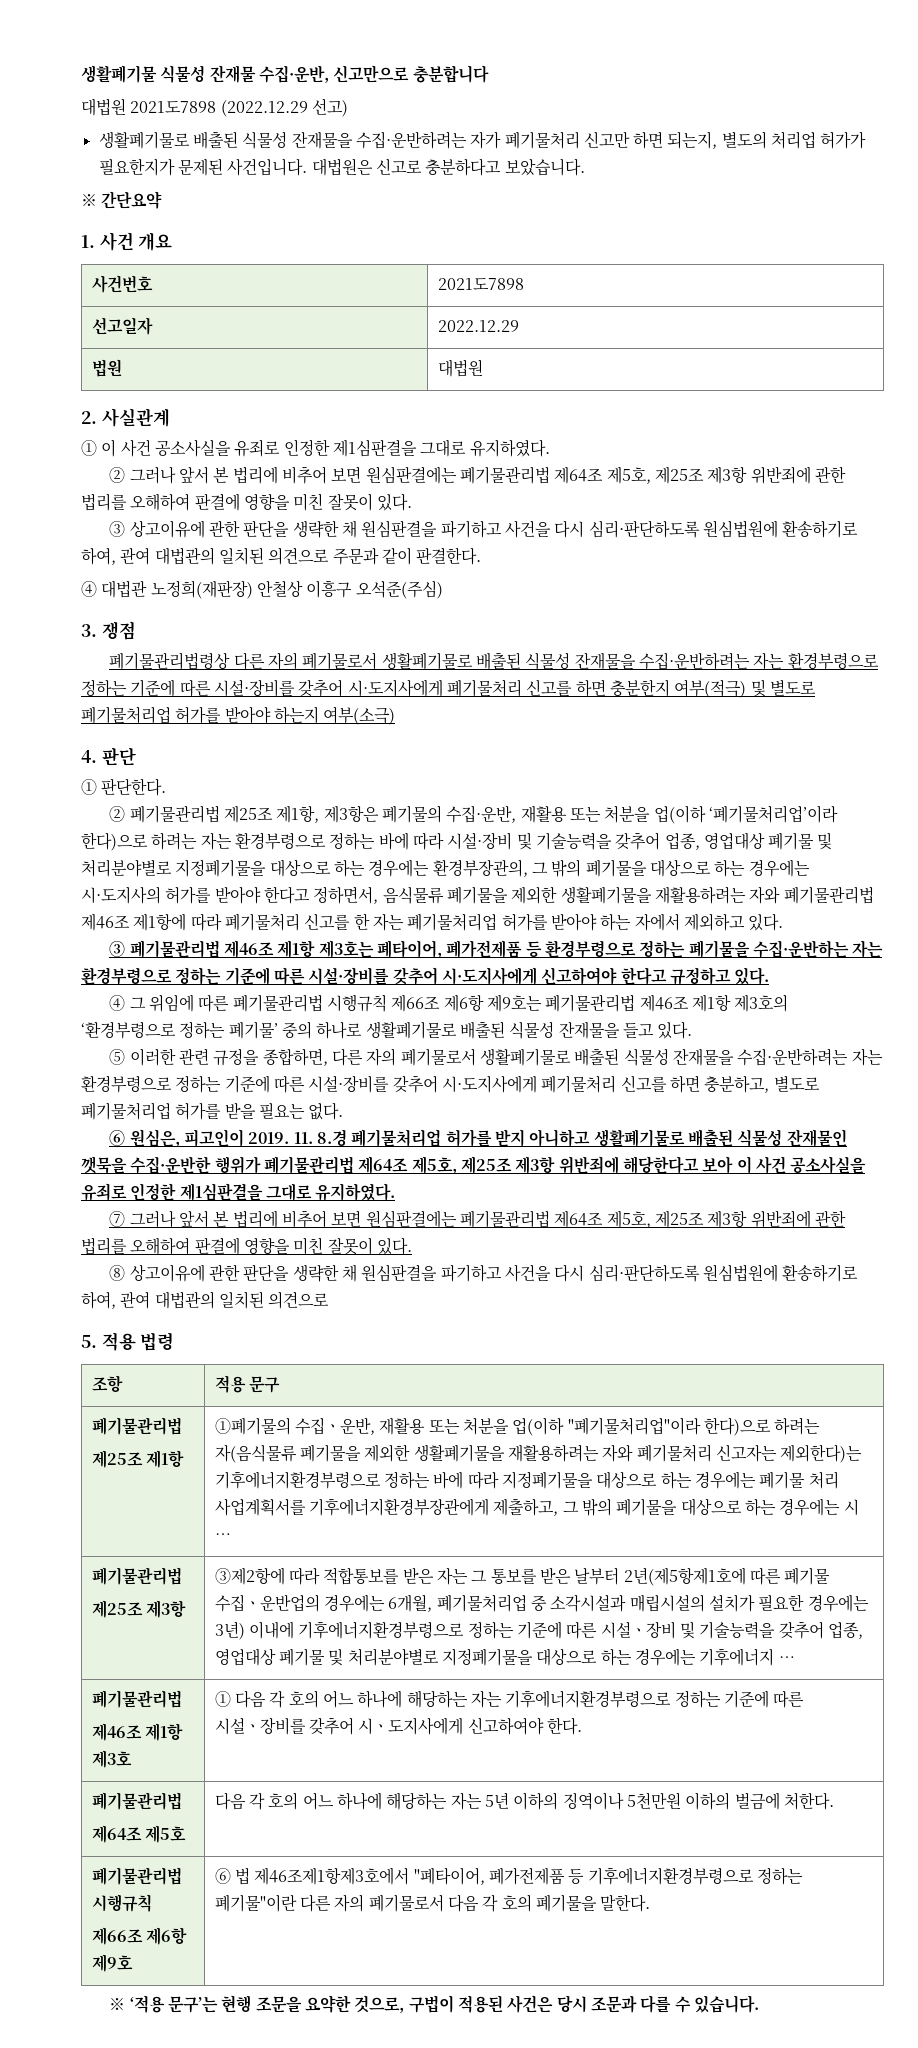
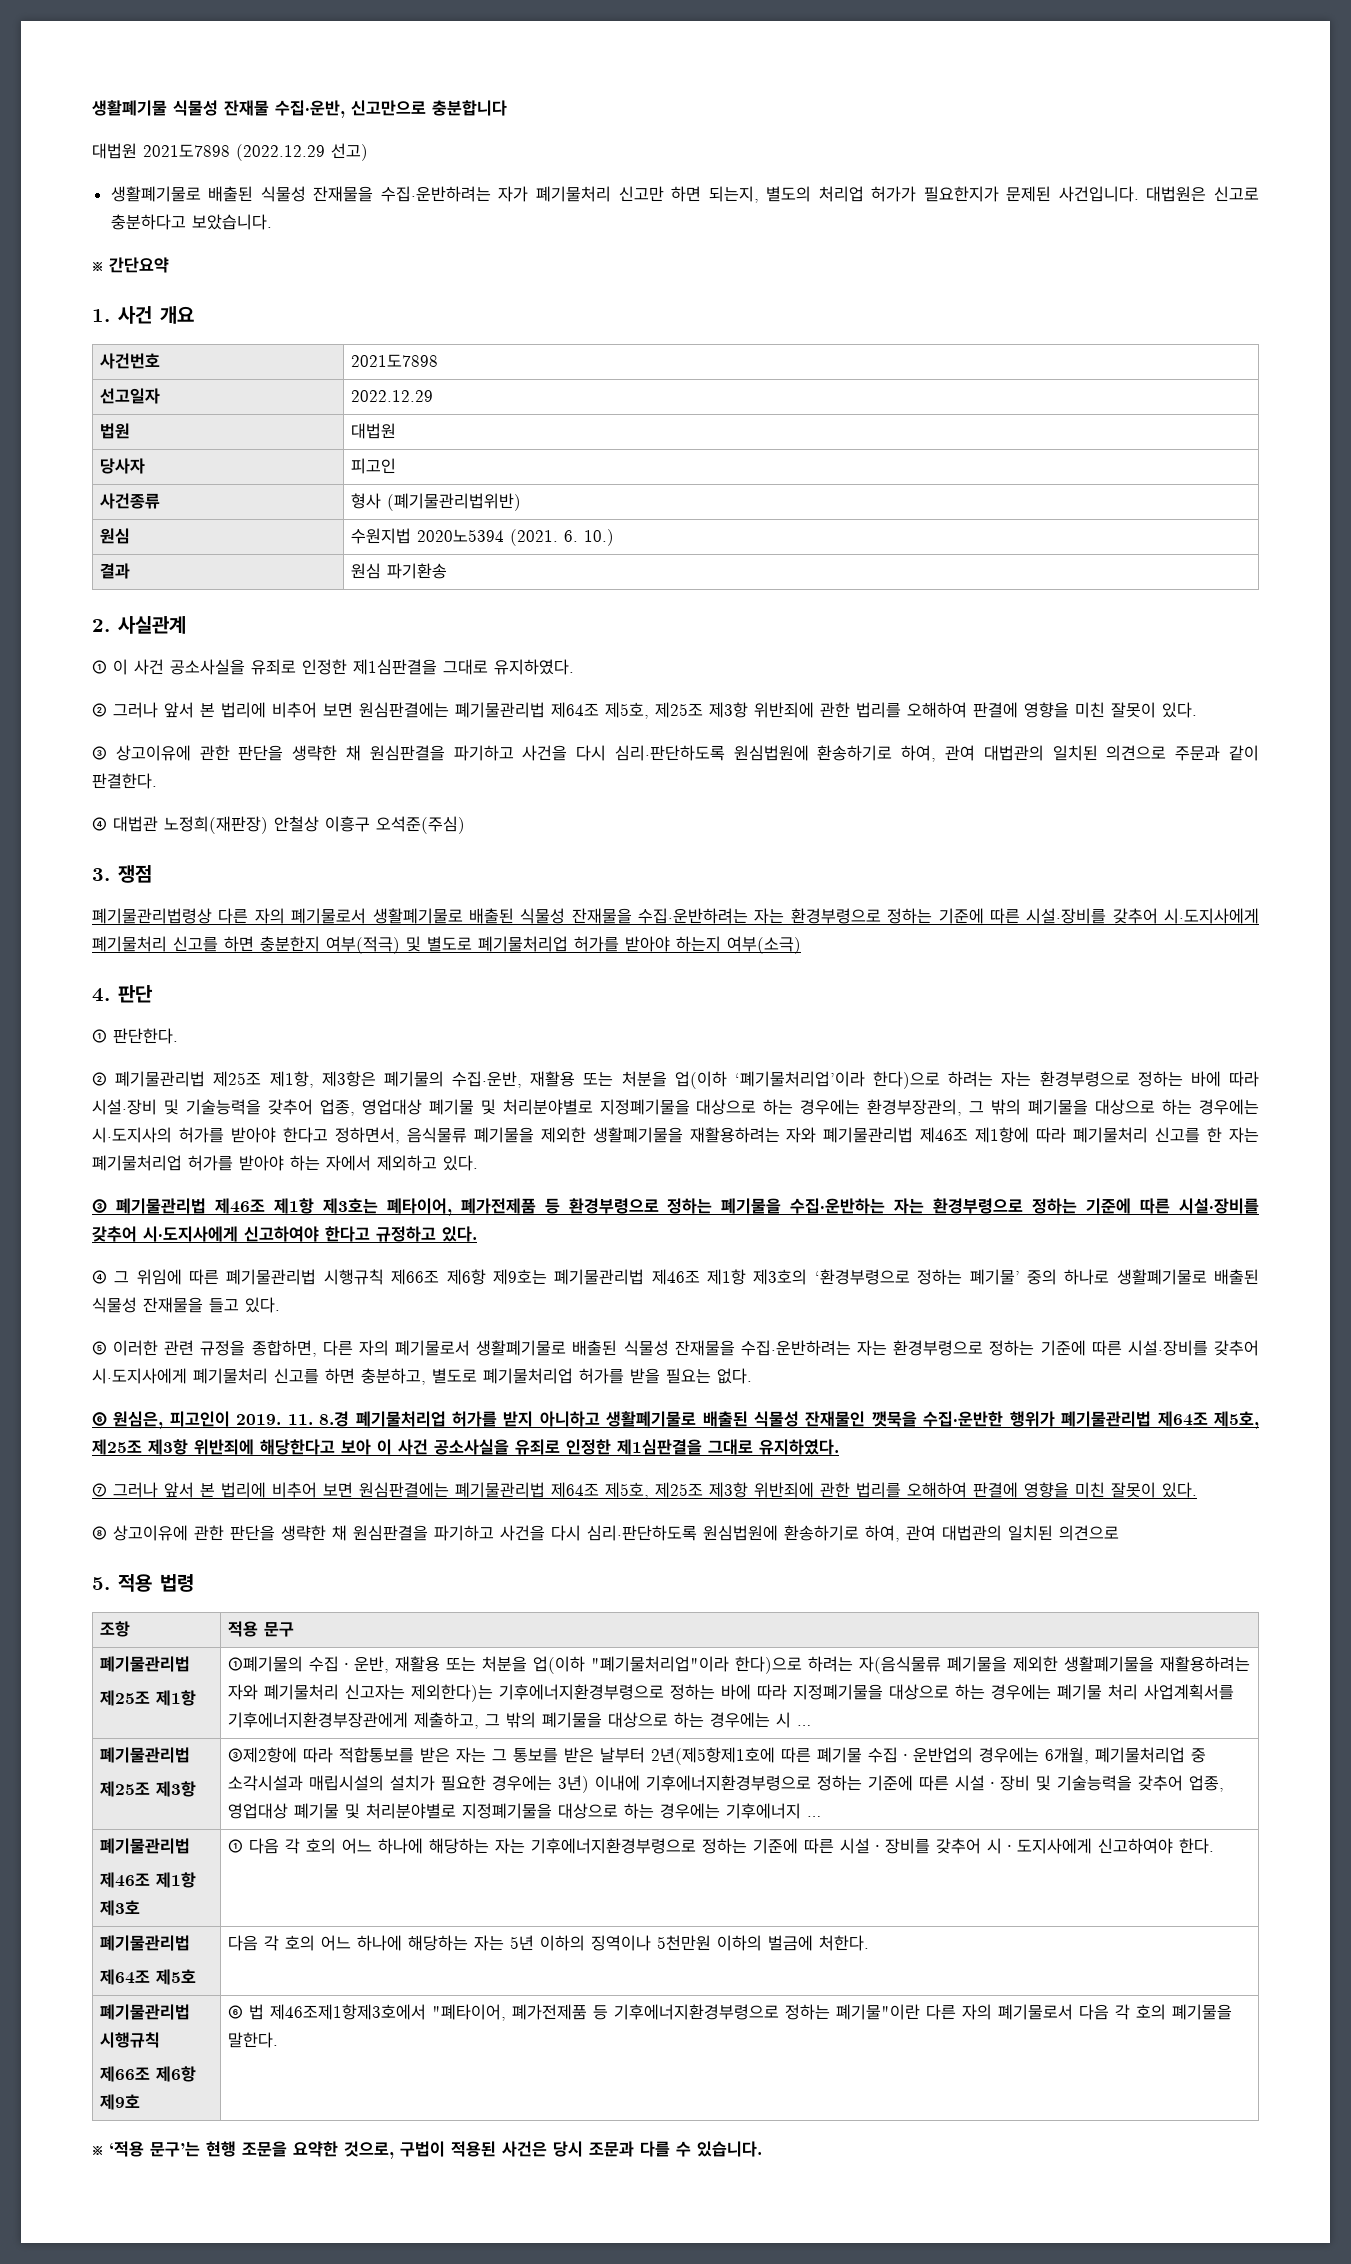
+ 당사자 | 피고인
+ 사건종류 | 형사 (폐기물관리법위반)
+ 원심 | 수원지법 2020노5394 (2021. 6. 10.)
+ 결과 | 원심 파기환송

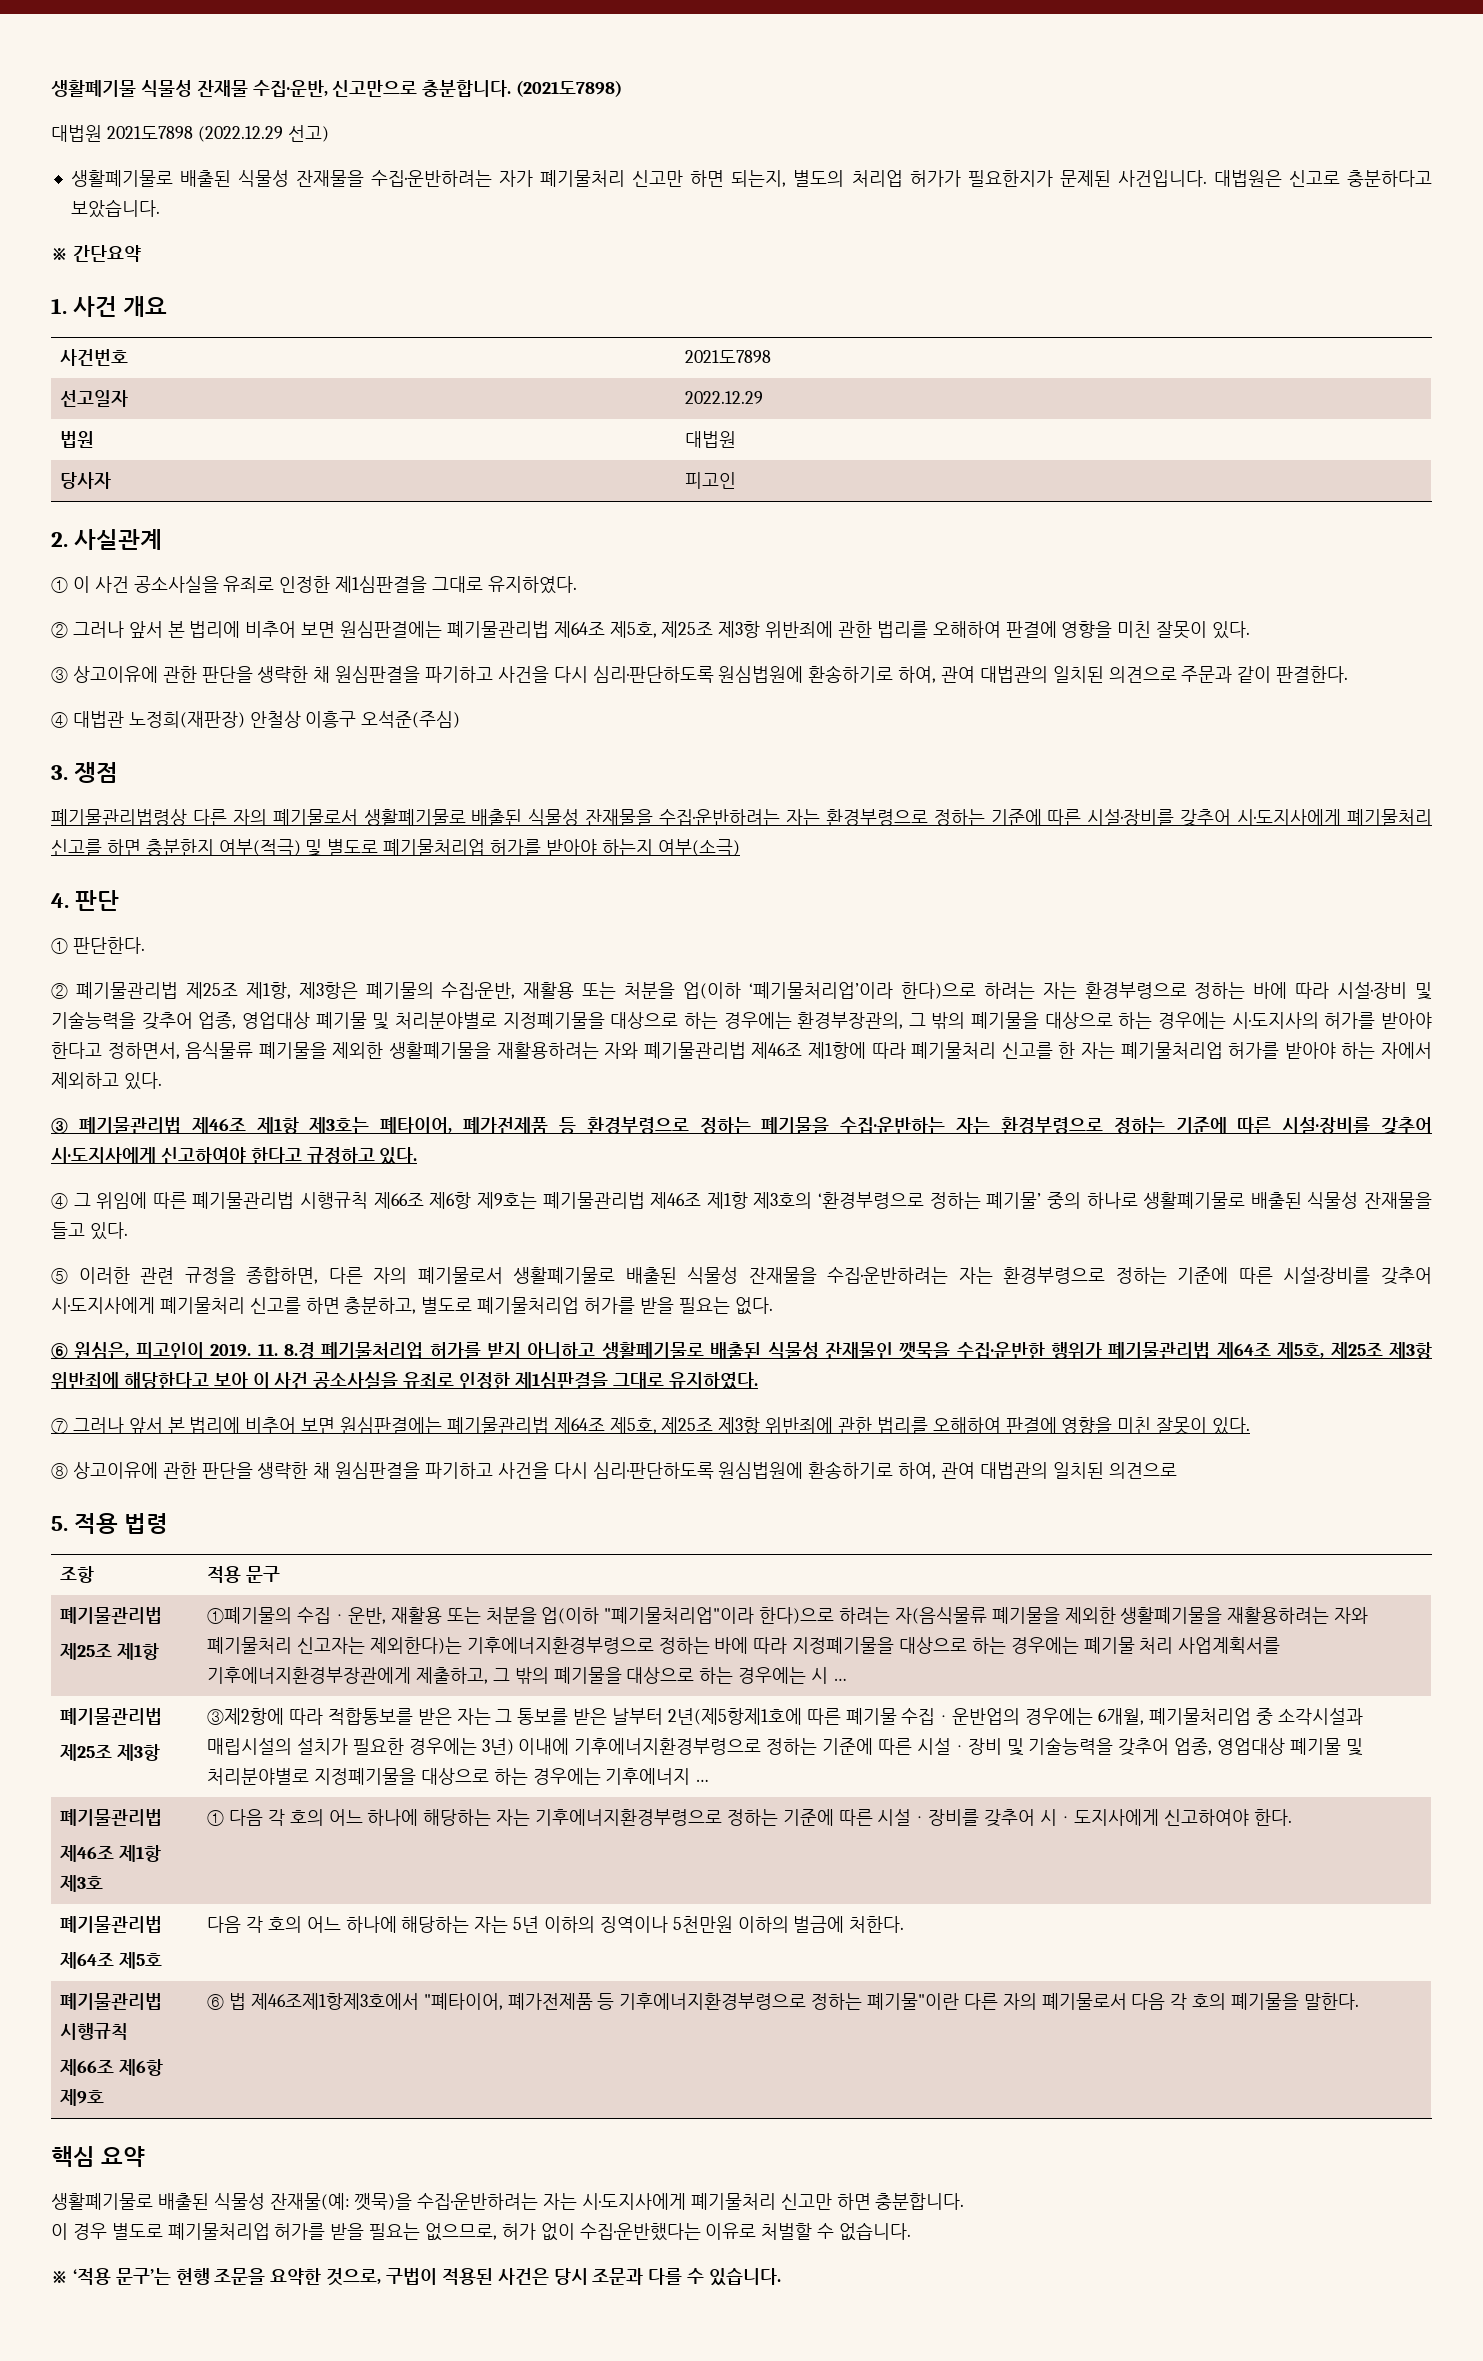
- 생활폐기물 식물성 잔재물 수집·운반, 신고만으로 충분합니다
+ 생활폐기물 식물성 잔재물 수집·운반, 신고만으로 충분합니다. (2021도7898)
- 사건종류 | 형사 (폐기물관리법위반)
- 원심 | 수원지법 2020노5394 (2021. 6. 10.)
- 결과 | 원심 파기환송
+ 핵심 요약
+ 생활폐기물로 배출된 식물성 잔재물(예: 깻묵)을 수집·운반하려는 자는 시·도지사에게 폐기물처리 신고만 하면 충분합니다.
+ 이 경우 별도로 폐기물처리업 허가를 받을 필요는 없으므로, 허가 없이 수집·운반했다는 이유로 처벌할 수 없습니다.

